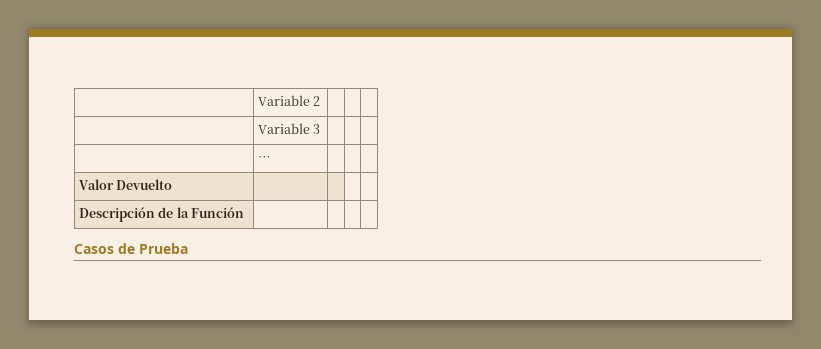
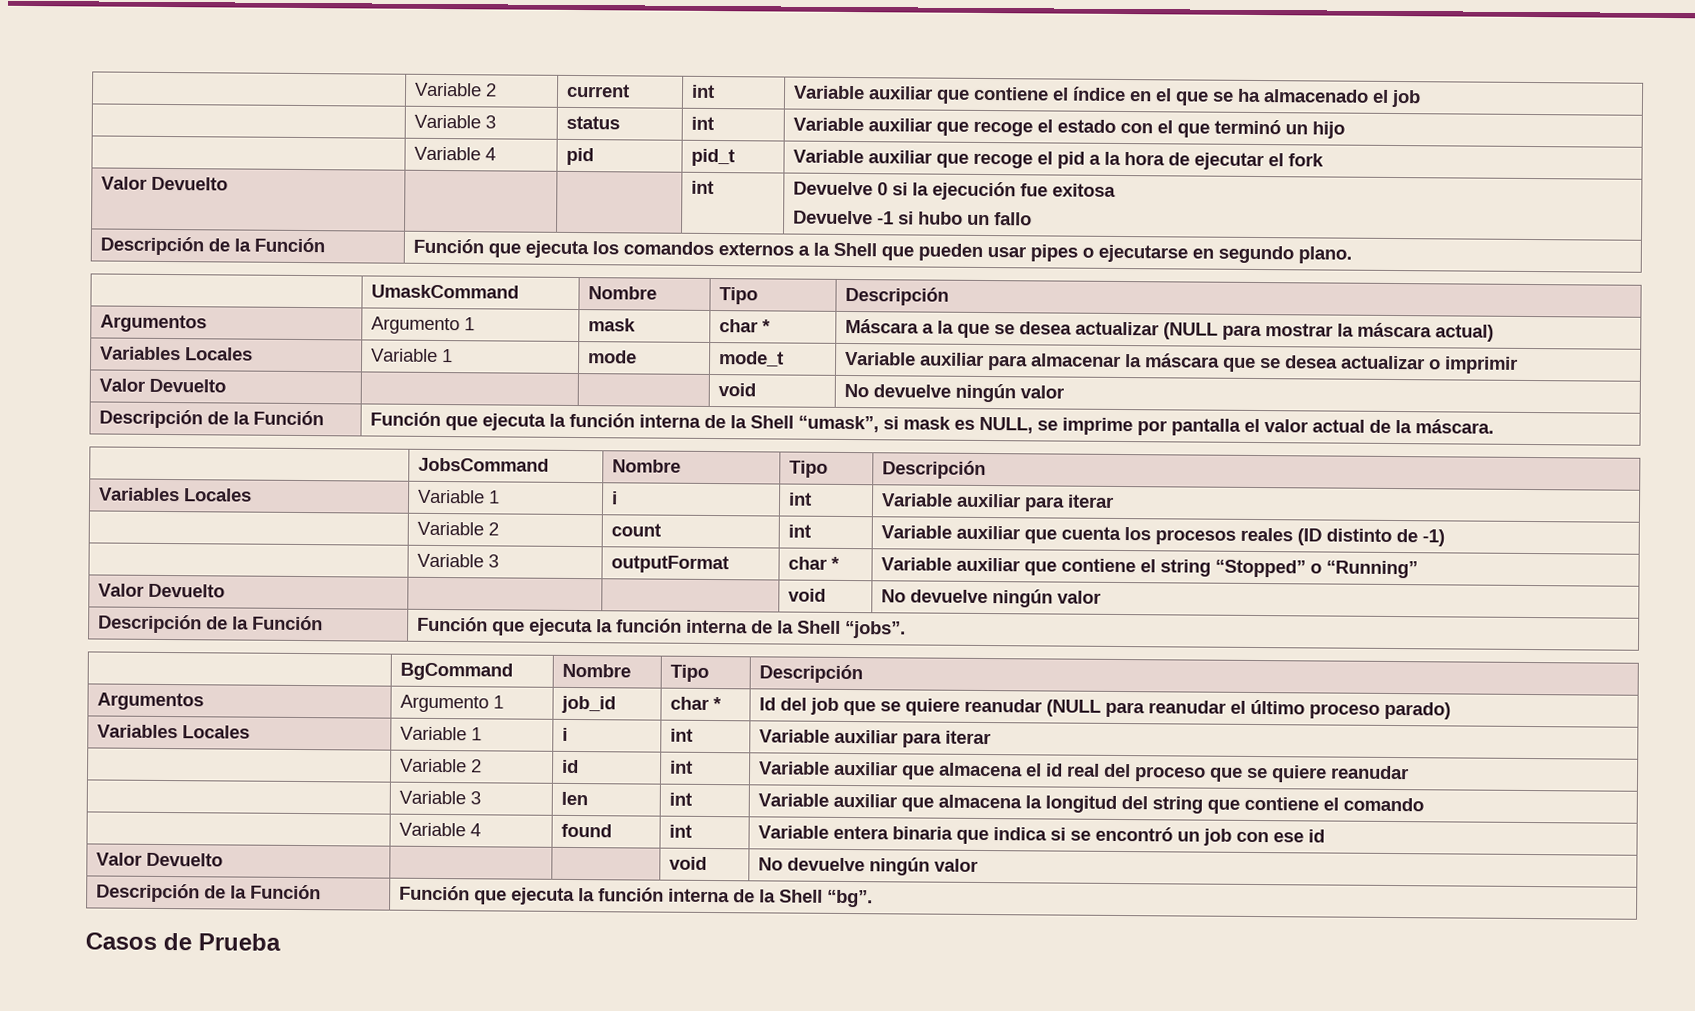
- | Variable 2 | | |
- | Variable 3 | | |
- | … | | |
- Valor Devuelto | | | |
- Descripción de la Función | | | |
+ | Variable 2 | current | int | Variable auxiliar que contiene el índice en el que se ha almacenado el job
+ | Variable 3 | status | int | Variable auxiliar que recoge el estado con el que terminó un hijo
+ | Variable 4 | pid | pid_t | Variable auxiliar que recoge el pid a la hora de ejecutar el fork
+ Valor Devuelto | | | int | Devuelve 0 si la ejecución fue exitosa
+ Devuelve -1 si hubo un fallo
+ Descripción de la Función | Función que ejecuta los comandos externos a la Shell que pueden usar pipes o ejecutarse en segundo plano.
+ | UmaskCommand | Nombre | Tipo | Descripción
+ Argumentos | Argumento 1 | mask | char * | Máscara a la que se desea actualizar (NULL para mostrar la máscara actual)
+ Variables Locales | Variable 1 | mode | mode_t | Variable auxiliar para almacenar la máscara que se desea actualizar o imprimir
+ Valor Devuelto | | | void | No devuelve ningún valor
+ Descripción de la Función | Función que ejecuta la función interna de la Shell “umask”, si mask es NULL, se imprime por pantalla el valor actual de la máscara.
+ | JobsCommand | Nombre | Tipo | Descripción
+ Variables Locales | Variable 1 | i | int | Variable auxiliar para iterar
+ | Variable 2 | count | int | Variable auxiliar que cuenta los procesos reales (ID distinto de -1)
+ | Variable 3 | outputFormat | char * | Variable auxiliar que contiene el string “Stopped” o “Running”
+ Valor Devuelto | | | void | No devuelve ningún valor
+ Descripción de la Función | Función que ejecuta la función interna de la Shell “jobs”.
+ | BgCommand | Nombre | Tipo | Descripción
+ Argumentos | Argumento 1 | job_id | char * | Id del job que se quiere reanudar (NULL para reanudar el último proceso parado)
+ Variables Locales | Variable 1 | i | int | Variable auxiliar para iterar
+ | Variable 2 | id | int | Variable auxiliar que almacena el id real del proceso que se quiere reanudar
+ | Variable 3 | len | int | Variable auxiliar que almacena la longitud del string que contiene el comando
+ | Variable 4 | found | int | Variable entera binaria que indica si se encontró un job con ese id
+ Valor Devuelto | | | void | No devuelve ningún valor
+ Descripción de la Función | Función que ejecuta la función interna de la Shell “bg”.

